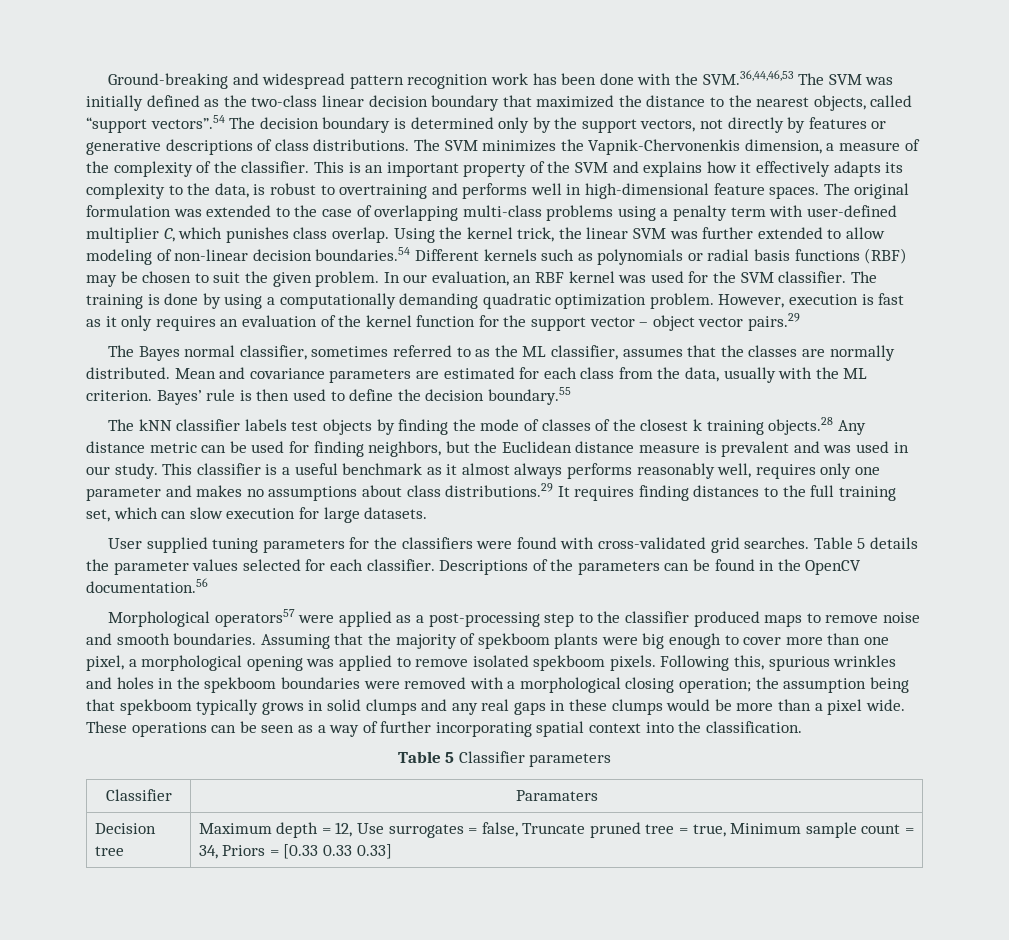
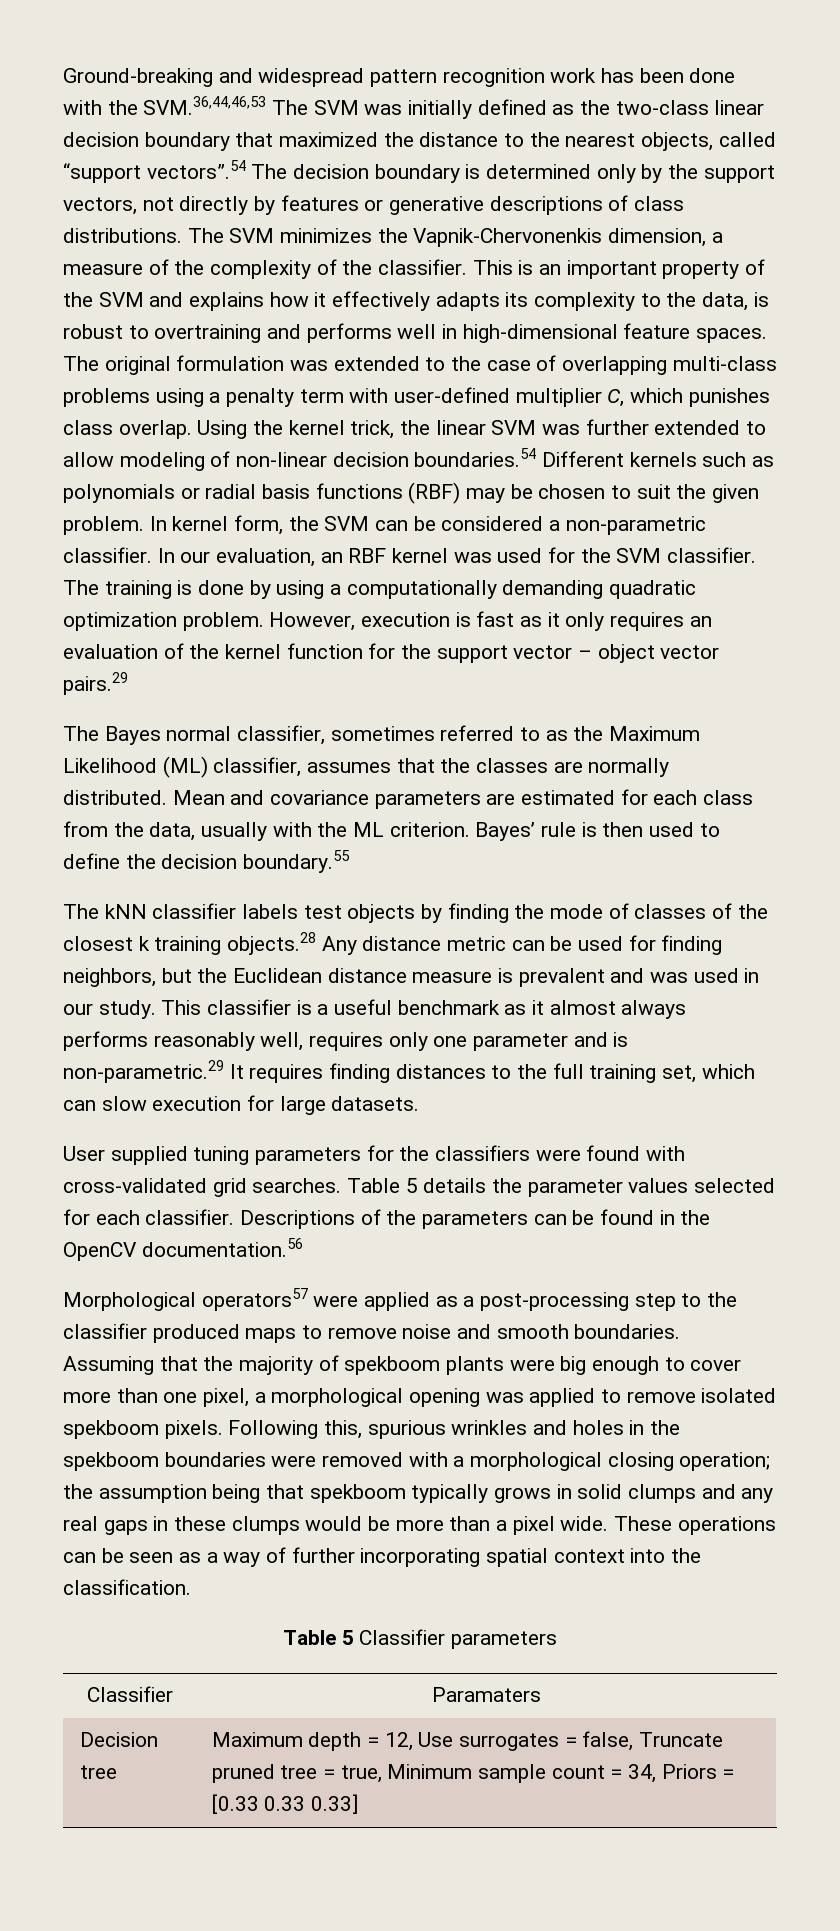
- In our evaluation, an RBF kernel was used for the SVM classifier.
+ In kernel form, the SVM can be considered a non-parametric classifier. In our evaluation, an RBF kernel was used for the SVM classifier.
- The Bayes normal classifier, sometimes referred to as the ML classifier, assumes that the classes are normally distributed.
+ The Bayes normal classifier, sometimes referred to as the Maximum Likelihood (ML) classifier, assumes that the classes are normally distributed.
- This classifier is a useful benchmark as it almost always performs reasonably well, requires only one parameter and makes no assumptions about class distributions.29 It requires finding distances to the full training set, which can slow execution for large datasets.
+ This classifier is a useful benchmark as it almost always performs reasonably well, requires only one parameter and is non-parametric.29 It requires finding distances to the full training set, which can slow execution for large datasets.

